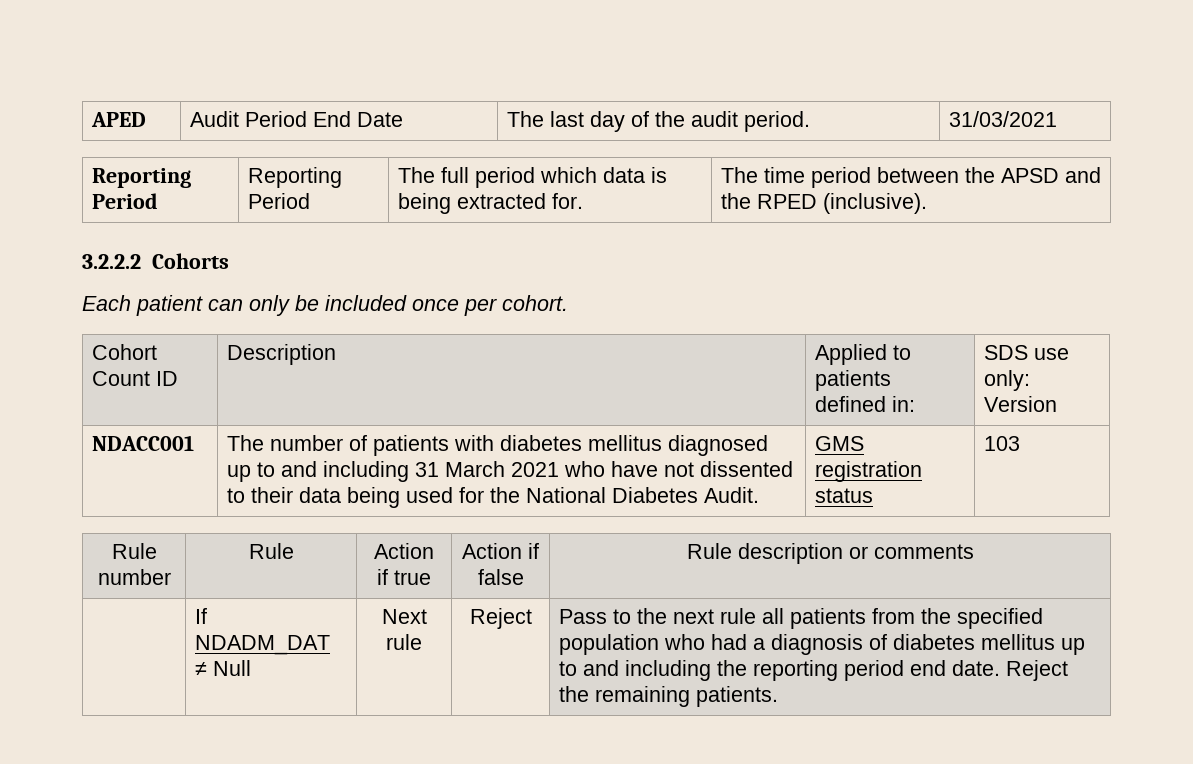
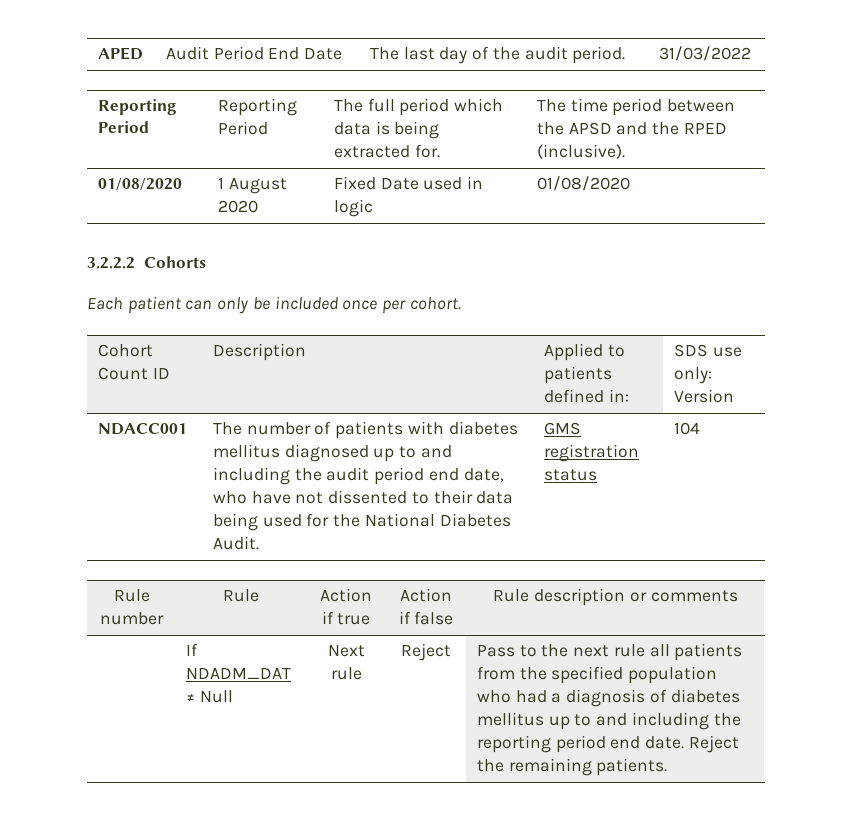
- APED | Audit Period End Date | The last day of the audit period. | 31/03/2021
+ APED | Audit Period End Date | The last day of the audit period. | 31/03/2022
+ 01/08/2020 | 1 August 2020 | Fixed Date used in logic | 01/08/2020
- NDACC001 | The number of patients with diabetes mellitus diagnosed up to and including 31 March 2021 who have not dissented to their data being used for the National Diabetes Audit. | GMS registration status | 103
+ NDACC001 | The number of patients with diabetes mellitus diagnosed up to and including the audit period end date, who have not dissented to their data being used for the National Diabetes Audit. | GMS registration status | 104

